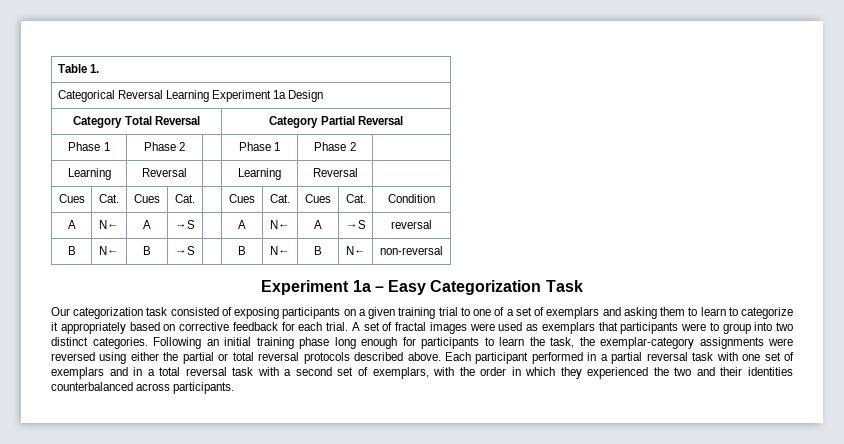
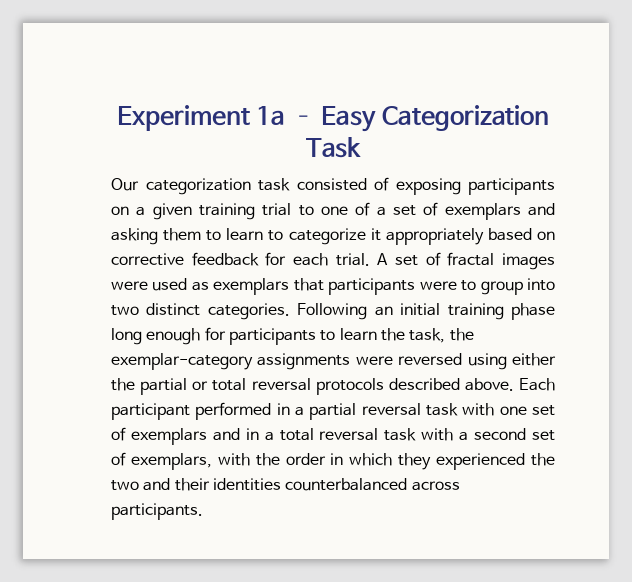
- Table 1.
- Categorical Reversal Learning Experiment 1a Design
- Category Total Reversal | Category Partial Reversal
- Phase 1 | Phase 2 | | Phase 1 | Phase 2 |
- Learning | Reversal | | Learning | Reversal |
- Cues | Cat. | Cues | Cat. | | Cues | Cat. | Cues | Cat. | Condition
- A | N← | A | →S | | A | N← | A | →S | reversal
- B | N← | B | →S | | B | N← | B | N← | non-reversal

